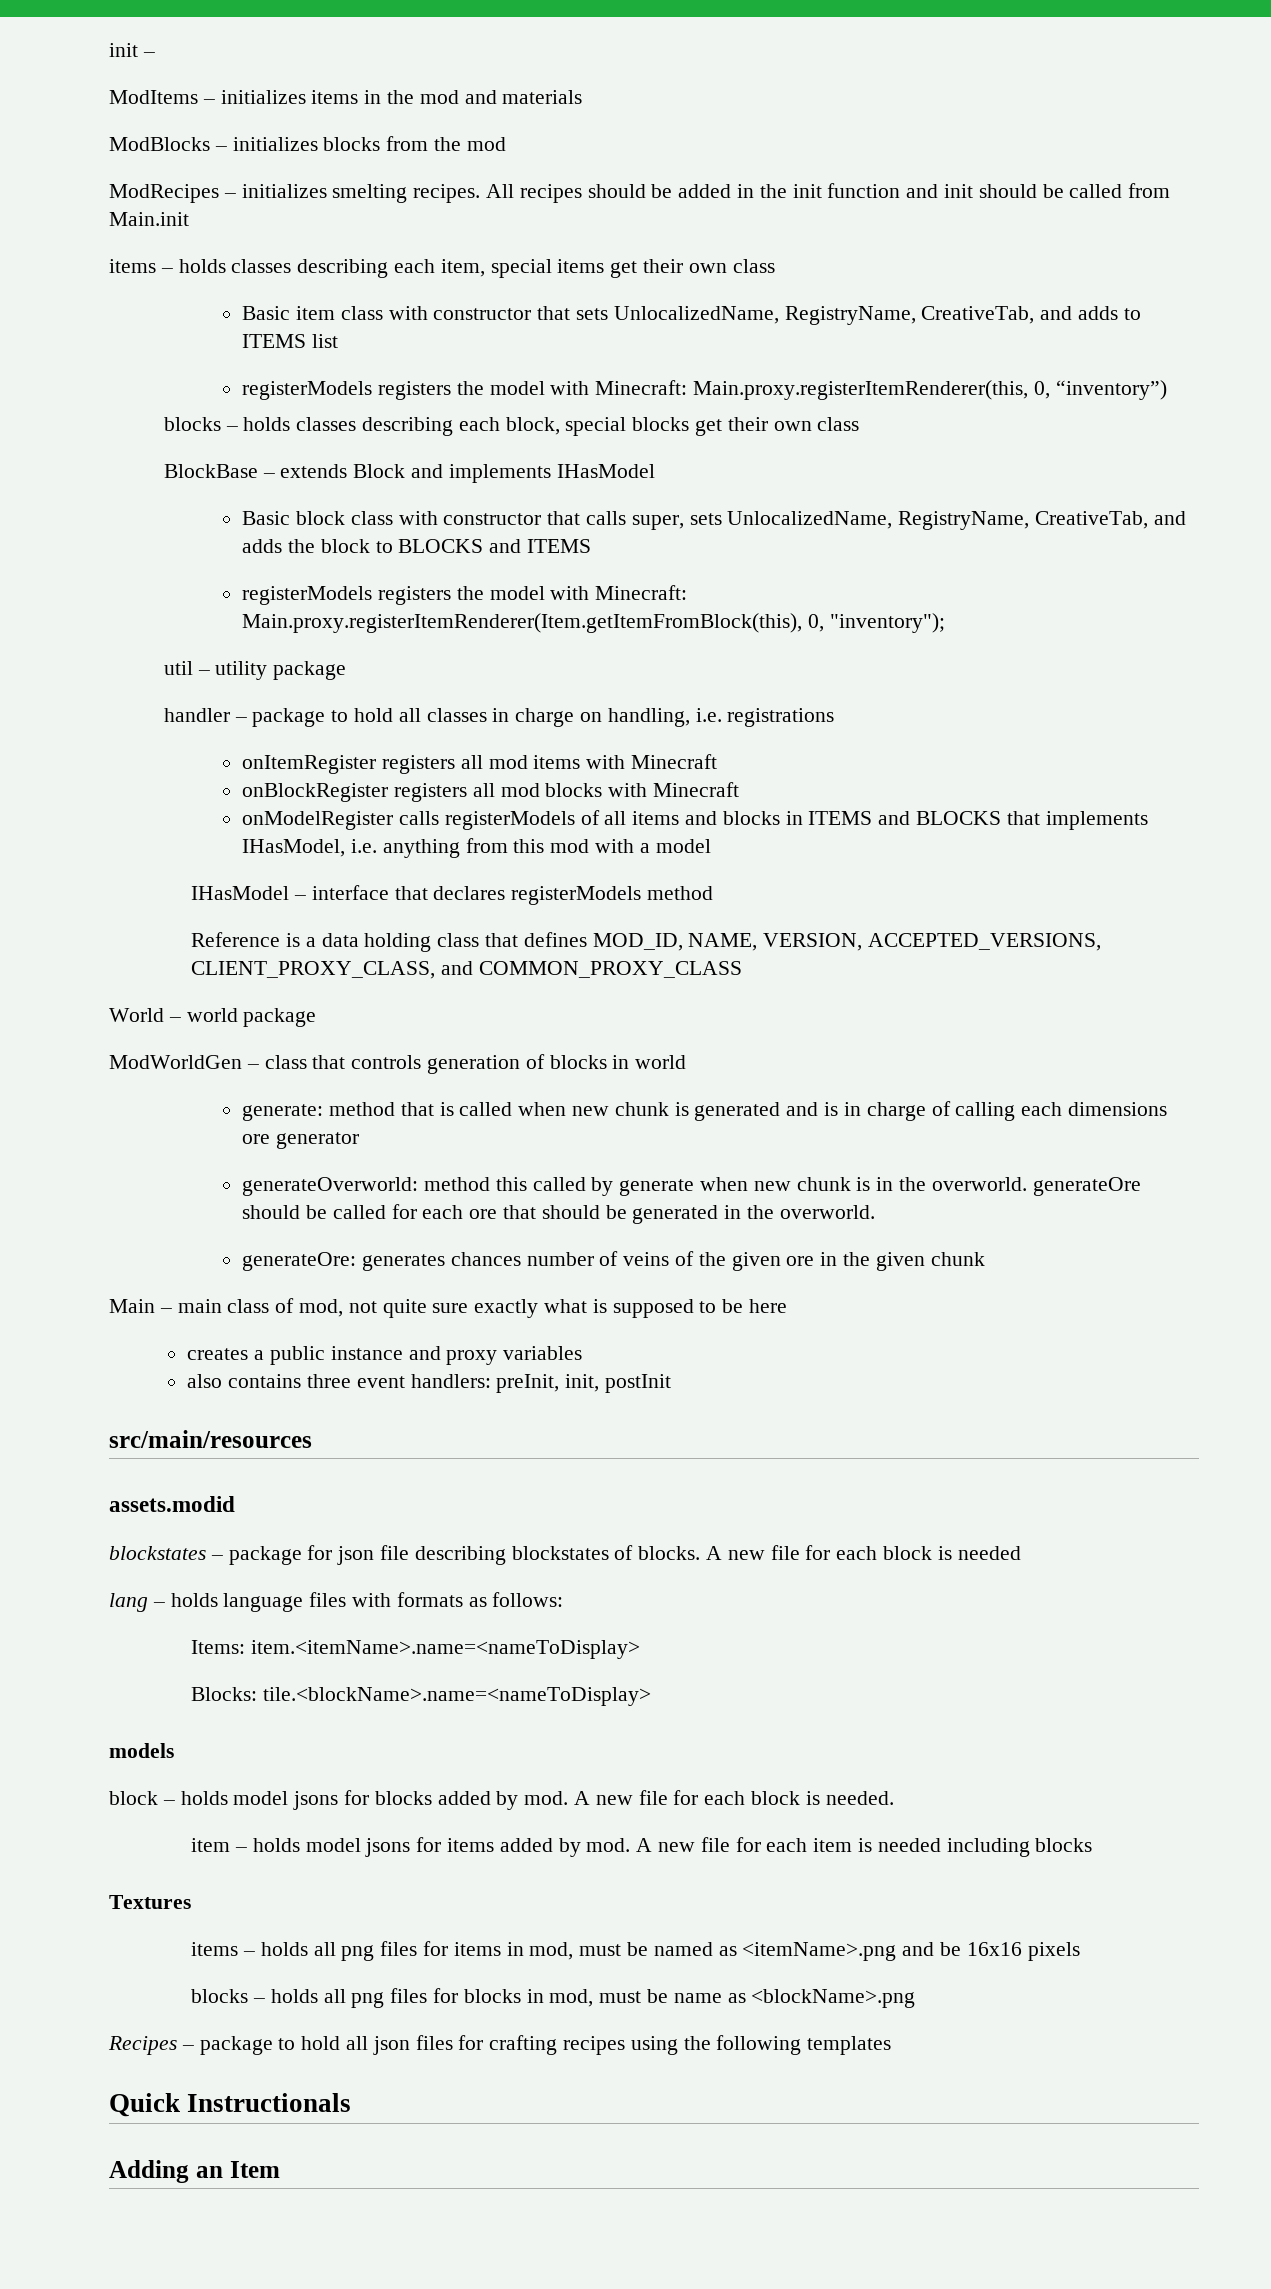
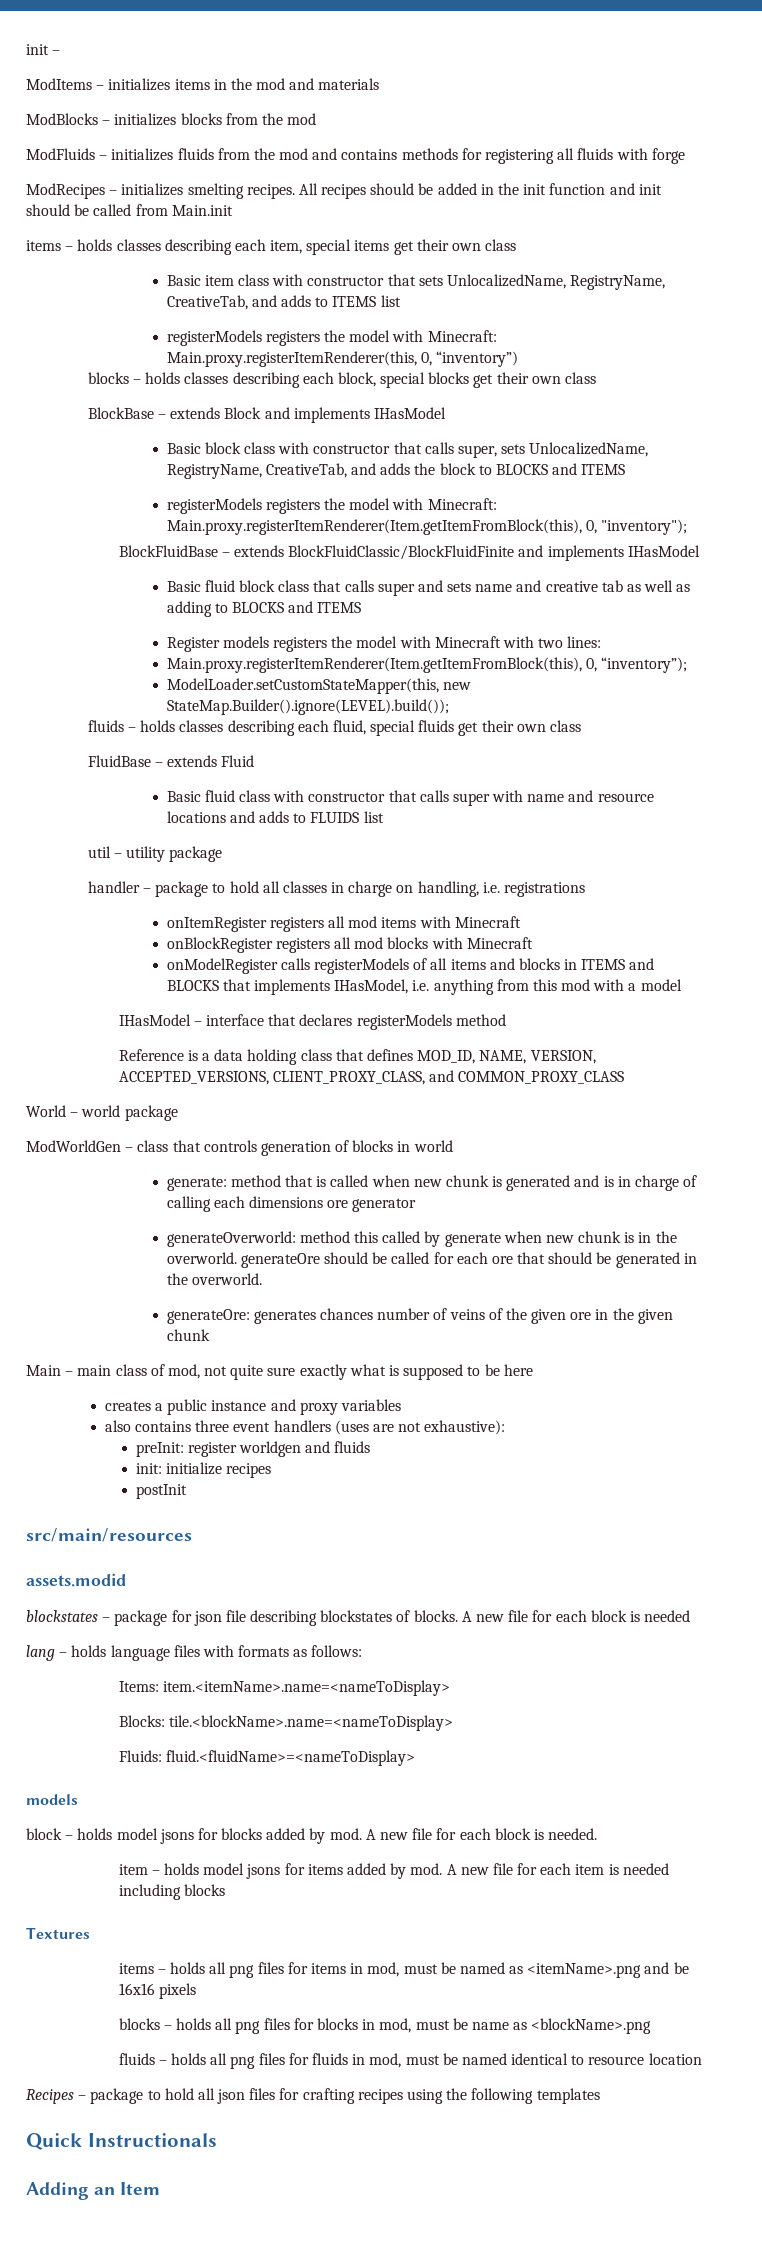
+ ModFluids – initializes fluids from the mod and contains methods for registering all fluids with forge
+ BlockFluidBase – extends BlockFluidClassic/BlockFluidFinite and implements IHasModel
+ Basic fluid block class that calls super and sets name and creative tab as well as adding to BLOCKS and ITEMS
+ Register models registers the model with Minecraft with two lines:
+ Main.proxy.registerItemRenderer(Item.getItemFromBlock(this), 0, “inventory”);
+ ModelLoader.setCustomStateMapper(this, new StateMap.Builder().ignore(LEVEL).build());
+ fluids – holds classes describing each fluid, special fluids get their own class
+ FluidBase – extends Fluid
+ Basic fluid class with constructor that calls super with name and resource locations and adds to FLUIDS list
- also contains three event handlers: preInit, init, postInit
+ also contains three event handlers (uses are not exhaustive):
+ preInit: register worldgen and fluids
+ init: initialize recipes
+ postInit
+ Fluids: fluid.<fluidName>=<nameToDisplay>
+ fluids – holds all png files for fluids in mod, must be named identical to resource location

